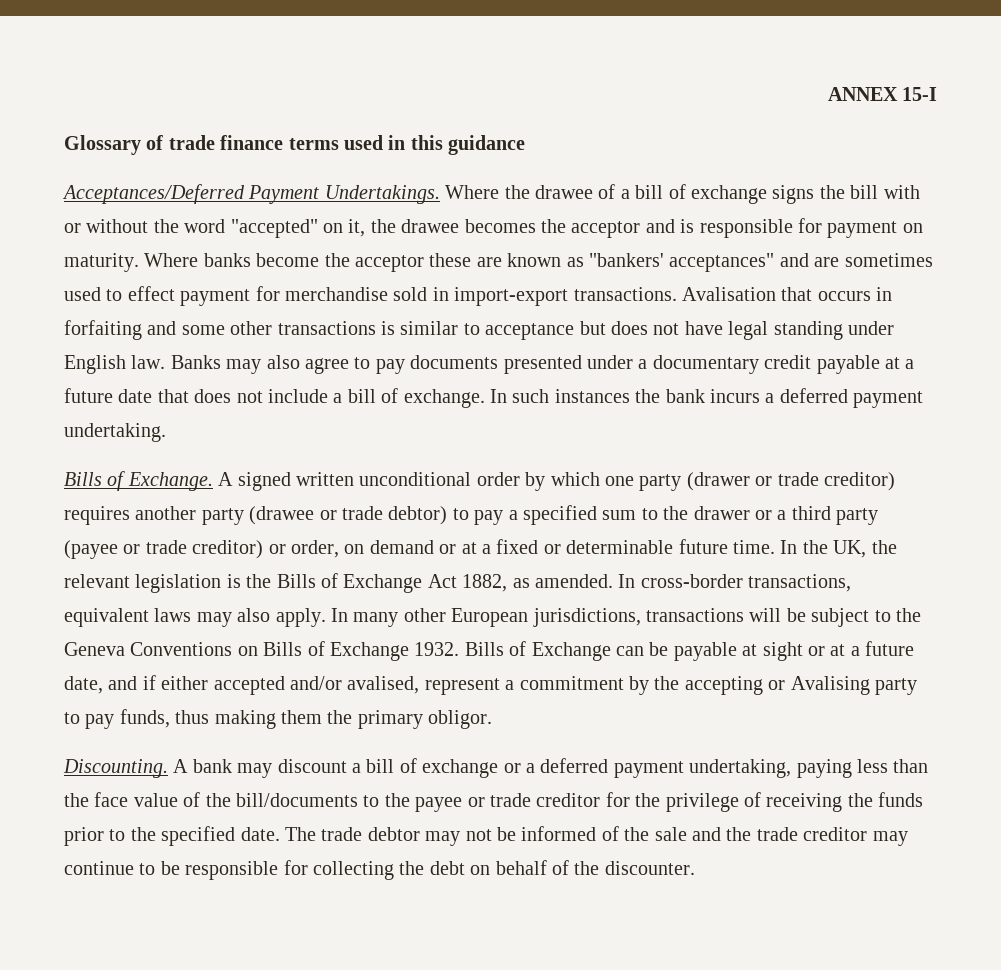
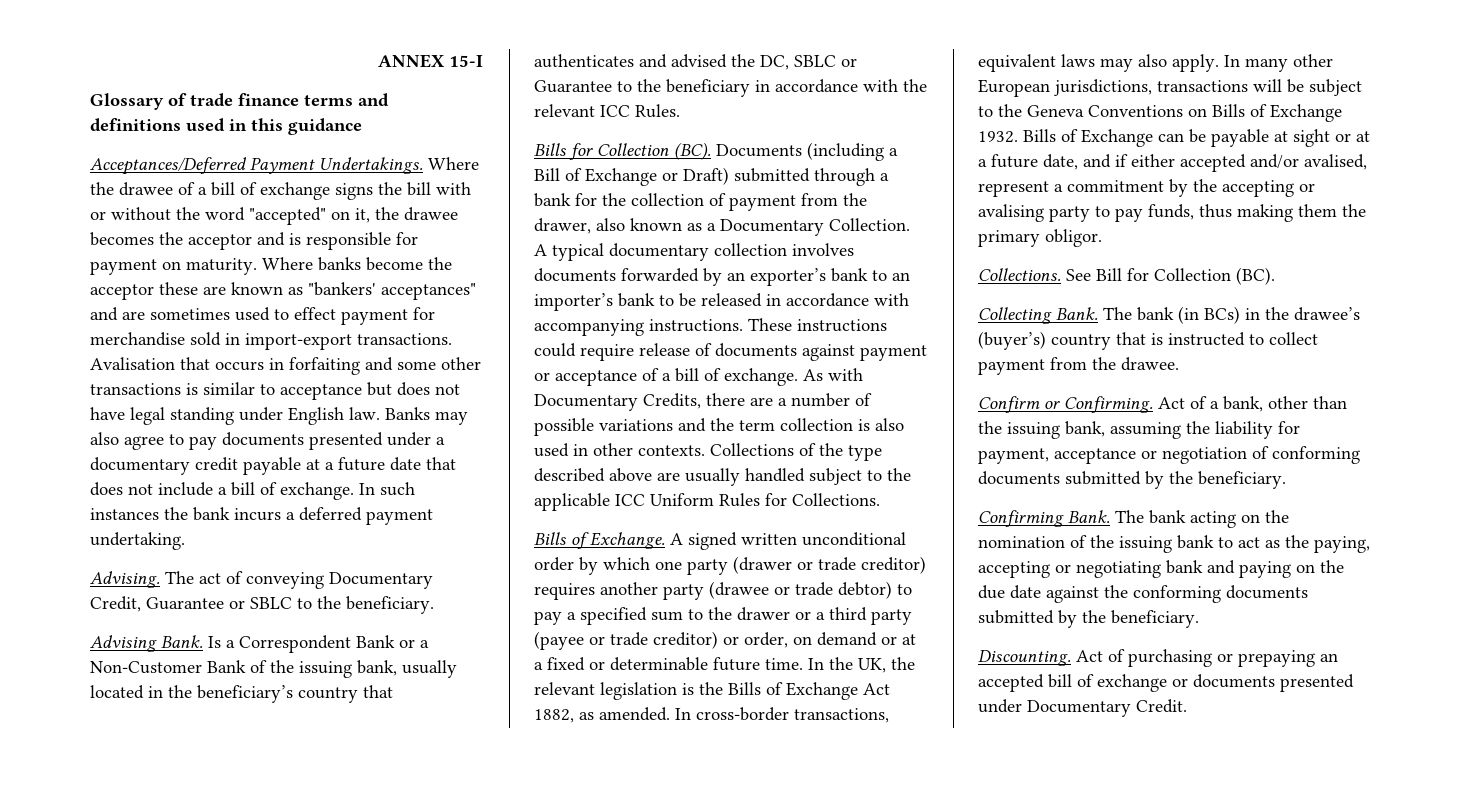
- Glossary of trade finance terms used in this guidance
+ Glossary of trade finance terms and definitions used in this guidance
+ Advising. The act of conveying Documentary Credit, Guarantee or SBLC to the beneficiary.
+ Advising Bank. Is a Correspondent Bank or a Non-Customer Bank of the issuing bank, usually located in the beneficiary’s country that authenticates and advised the DC, SBLC or Guarantee to the beneficiary in accordance with the relevant ICC Rules.
+ Bills for Collection (BC). Documents (including a Bill of Exchange or Draft) submitted through a bank for the collection of payment from the drawer, also known as a Documentary Collection. A typical documentary collection involves documents forwarded by an exporter’s bank to an importer’s bank to be released in accordance with accompanying instructions. These instructions could require release of documents against payment or acceptance of a bill of exchange. As with Documentary Credits, there are a number of possible variations and the term collection is also used in other contexts. Collections of the type described above are usually handled subject to the applicable ICC Uniform Rules for Collections.
- Bills of Exchange can be payable at sight or at a future date, and if either accepted and/or avalised, represent a commitment by the accepting or Avalising party to pay funds, thus making them the primary obligor.
+ Bills of Exchange can be payable at sight or at a future date, and if either accepted and/or avalised, represent a commitment by the accepting or avalising party to pay funds, thus making them the primary obligor.
- Discounting. A bank may discount a bill of exchange or a deferred payment undertaking, paying less than the face value of the bill/documents to the payee or trade creditor for the privilege of receiving the funds prior to the specified date. The trade debtor may not be informed of the sale and the trade creditor may continue to be responsible for collecting the debt on behalf of the discounter.
+ Collections. See Bill for Collection (BC).
+ Collecting Bank. The bank (in BCs) in the drawee’s (buyer’s) country that is instructed to collect payment from the drawee.
+ Confirm or Confirming. Act of a bank, other than the issuing bank, assuming the liability for payment, acceptance or negotiation of conforming documents submitted by the beneficiary.
+ Confirming Bank. The bank acting on the nomination of the issuing bank to act as the paying, accepting or negotiating bank and paying on the due date against the conforming documents submitted by the beneficiary.
+ Discounting. Act of purchasing or prepaying an accepted bill of exchange or documents presented under Documentary Credit.

